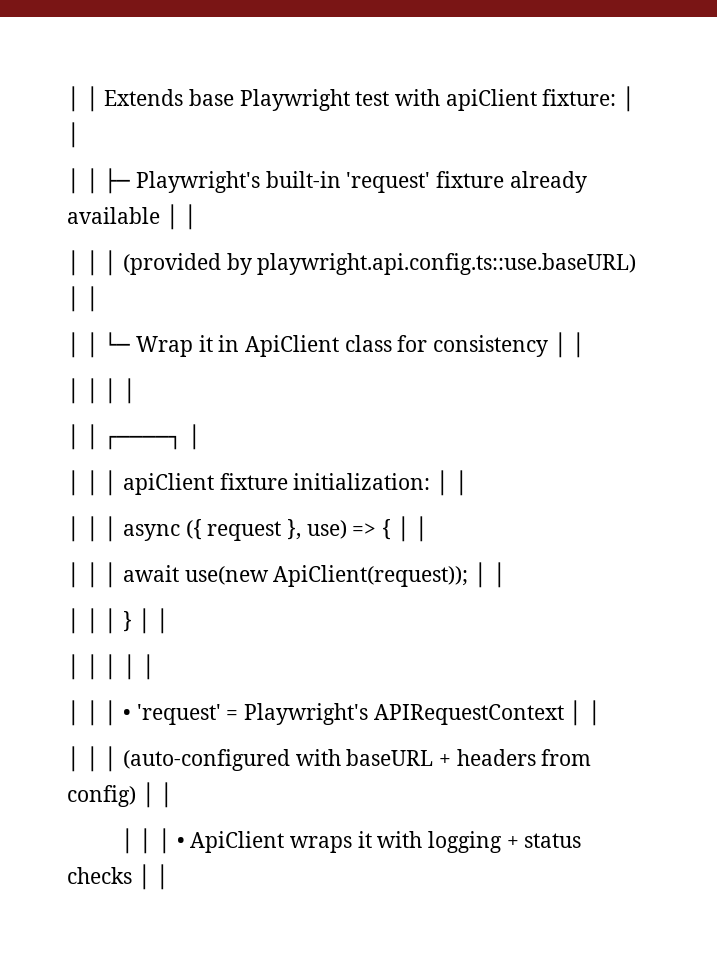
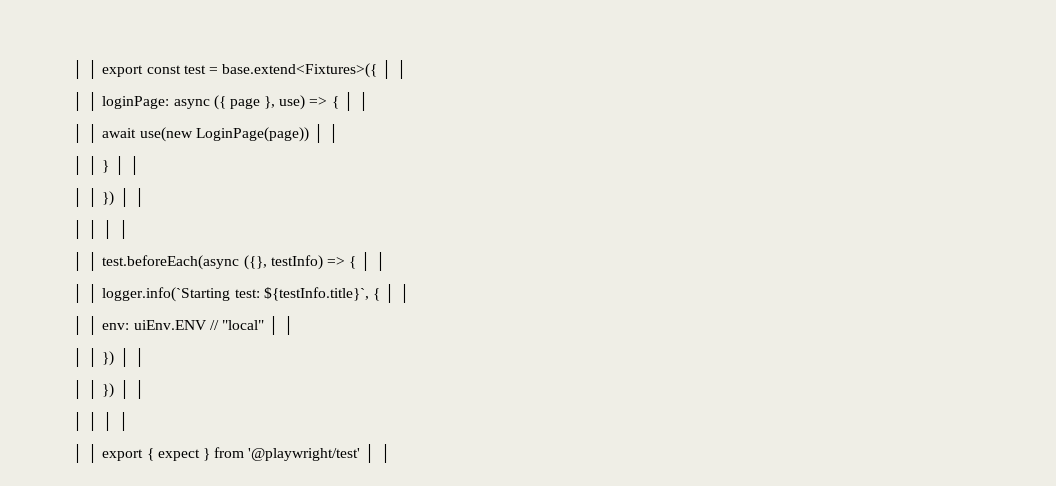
- │ │ Extends base Playwright test with apiClient fixture: │ │
- │ │ ├─ Playwright's built-in 'request' fixture already available │ │
- │ │ │ (provided by playwright.api.config.ts::use.baseURL) │ │
- │ │ └─ Wrap it in ApiClient class for consistency │ │
+ │ │ export const test = base.extend<Fixtures>({ │ │
+ │ │ loginPage: async ({ page }, use) => { │ │
+ │ │ await use(new LoginPage(page)) │ │
+ │ │ } │ │
+ │ │ }) │ │
  │ │ │ │
- │ │ ┌────┐ │
- │ │ │ apiClient fixture initialization: │ │
- │ │ │ async ({ request }, use) => { │ │
- │ │ │ await use(new ApiClient(request)); │ │
- │ │ │ } │ │
- │ │ │ │ │
- │ │ │ • 'request' = Playwright's APIRequestContext │ │
- │ │ │ (auto-configured with baseURL + headers from config) │ │
- │ │ │ • ApiClient wraps it with logging + status checks │ │
+ │ │ test.beforeEach(async ({}, testInfo) => { │ │
+ │ │ logger.info(`Starting test: ${testInfo.title}`, { │ │
+ │ │ env: uiEnv.ENV // "local" │ │
+ │ │ }) │ │
+ │ │ }) │ │
+ │ │ │ │
+ │ │ export { expect } from '@playwright/test' │ │

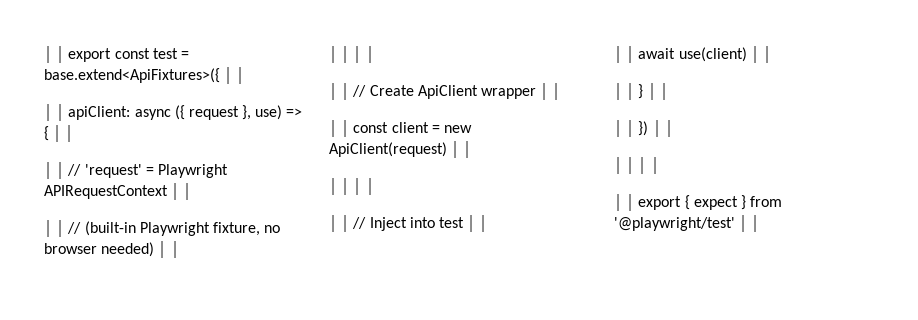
- │ │ export const test = base.extend<Fixtures>({ │ │
- │ │ loginPage: async ({ page }, use) => { │ │
+ │ │ export const test = base.extend<ApiFixtures>({ │ │
+ │ │ apiClient: async ({ request }, use) => { │ │
- │ │ await use(new LoginPage(page)) │ │
+ │ │ // 'request' = Playwright APIRequestContext │ │
+ │ │ // (built-in Playwright fixture, no browser needed) │ │
+ │ │ │ │
+ │ │ // Create ApiClient wrapper │ │
+ │ │ const client = new ApiClient(request) │ │
+ │ │ │ │
+ │ │ // Inject into test │ │
+ │ │ await use(client) │ │
  │ │ } │ │
- │ │ }) │ │
- │ │ │ │
- │ │ test.beforeEach(async ({}, testInfo) => { │ │
- │ │ logger.info(`Starting test: ${testInfo.title}`, { │ │
- │ │ env: uiEnv.ENV // "local" │ │
- │ │ }) │ │

